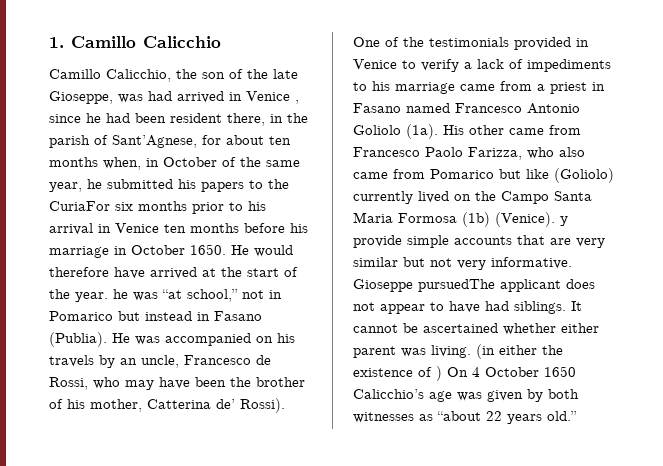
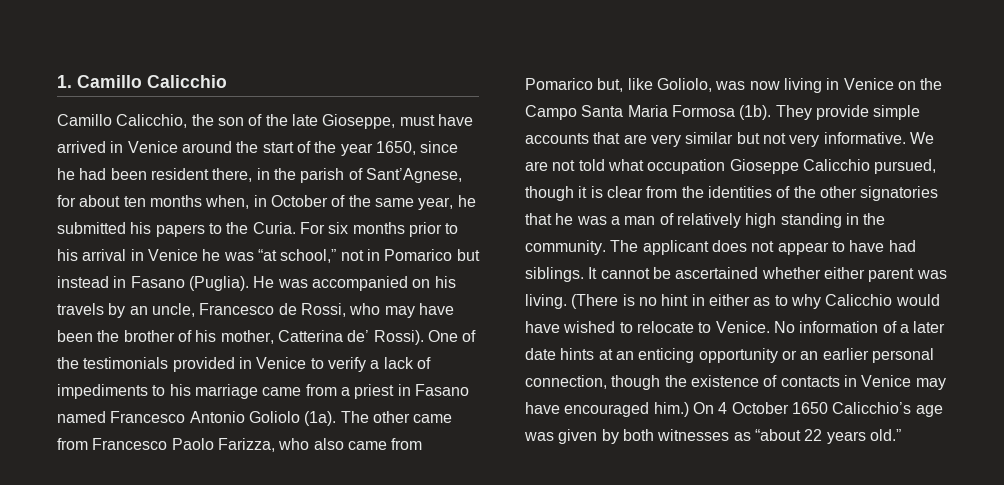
- Camillo Calicchio, the son of the late Gioseppe, was had arrived in Venice , since he had been resident there, in the parish of Sant’Agnese, for about ten months when, in October of the same year, he submitted his papers to the CuriaFor six months prior to his arrival in Venice ten months before his marriage in October 1650. He would therefore have arrived at the start of the year. he was “at school,” not in Pomarico but instead in Fasano (Publia).
+ Camillo Calicchio, the son of the late Gioseppe, must have arrived in Venice around the start of the year 1650, since he had been resident there, in the parish of Sant’Agnese, for about ten months when, in October of the same year, he submitted his papers to the Curia. For six months prior to his arrival in Venice he was “at school,” not in Pomarico but instead in Fasano (Puglia).
- His other came from Francesco Paolo Farizza, who also came from Pomarico but like (Goliolo) currently lived on the Campo Santa Maria Formosa (1b) (Venice). y provide simple accounts that are very similar but not very informative.
+ The other came from Francesco Paolo Farizza, who also came from Pomarico but, like Goliolo, was now living in Venice on the Campo Santa Maria Formosa (1b). They provide simple accounts that are very similar but not very informative.
- Gioseppe pursuedThe applicant does not appear to have had siblings.
+ We are not told what occupation Gioseppe Calicchio pursued, though it is clear from the identities of the other signatories that he was a man of relatively high standing in the community. The applicant does not appear to have had siblings.
- (in either the existence of ) On 4 October 1650 Calicchio’s age was given by both witnesses as “about 22 years old.”
+ (There is no hint in either as to why Calicchio would have wished to relocate to Venice. No information of a later date hints at an enticing opportunity or an earlier personal connection, though the existence of contacts in Venice may have encouraged him.) On 4 October 1650 Calicchio’s age was given by both witnesses as “about 22 years old.”

